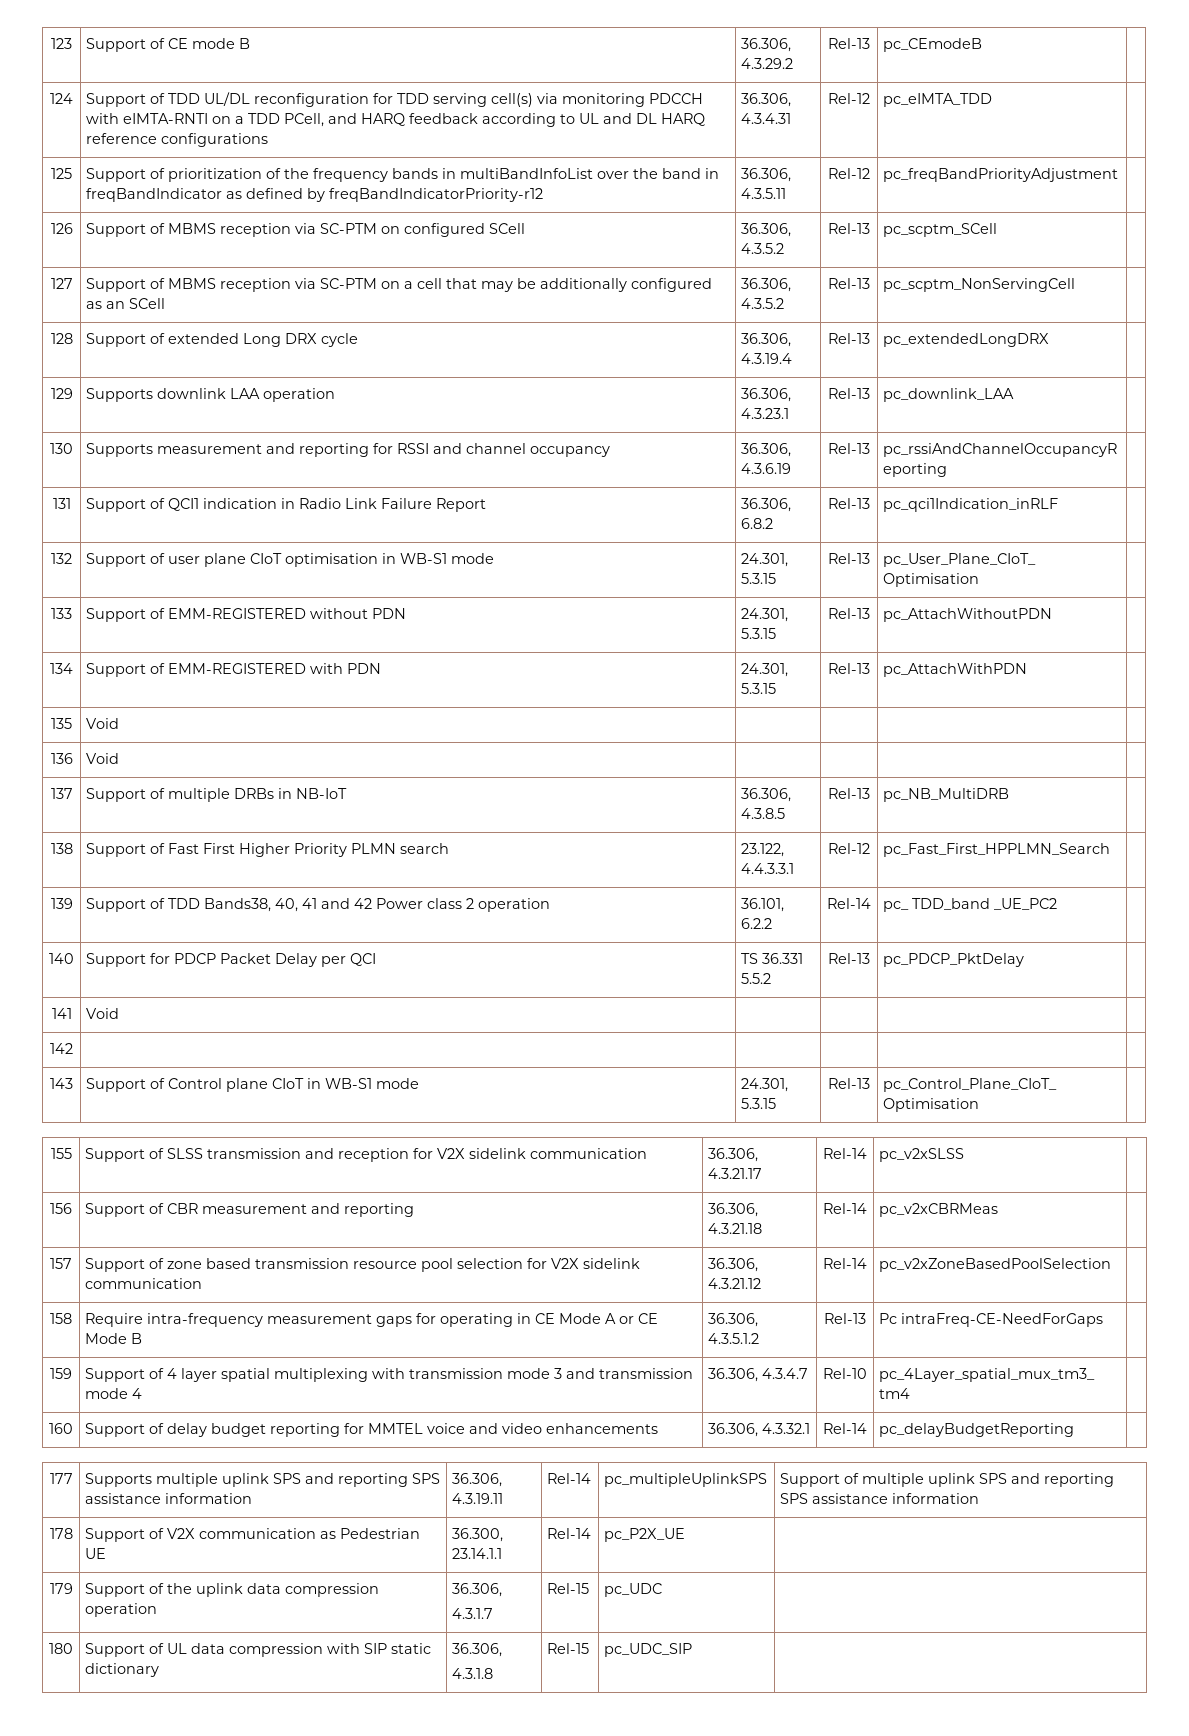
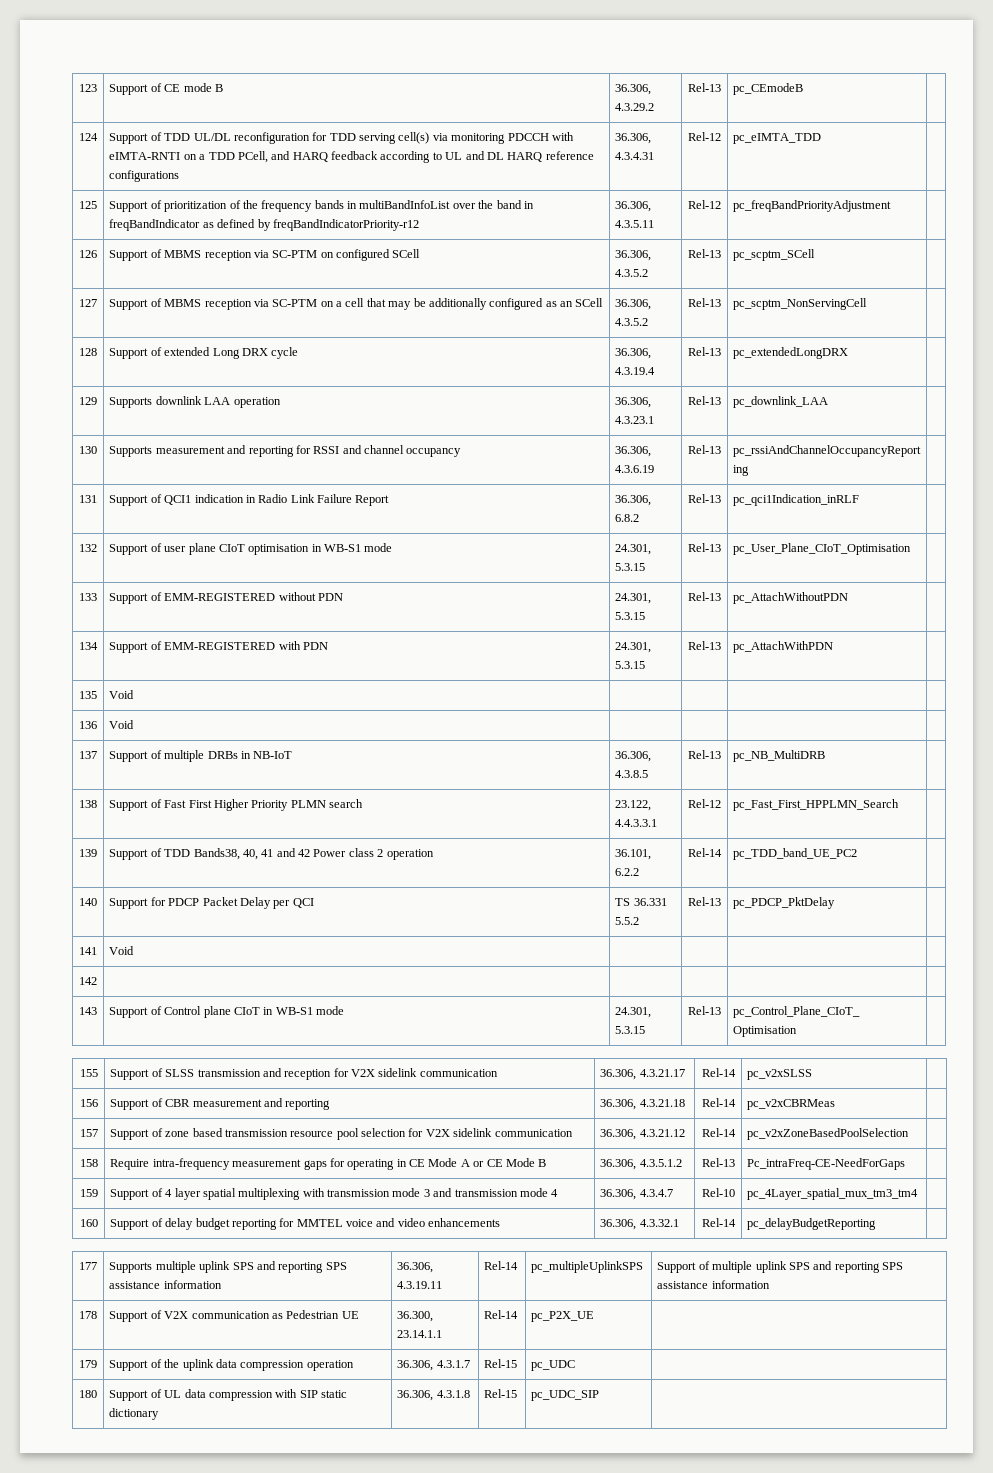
- 139 | Support of TDD Bands38, 40, 41 and 42 Power class 2 operation | 36.101, 6.2.2 | Rel-14 | pc_ TDD_band _UE_PC2 |
+ 139 | Support of TDD Bands38, 40, 41 and 42 Power class 2 operation | 36.101, 6.2.2 | Rel-14 | pc_TDD_band_UE_PC2 |
- 158 | Require intra-frequency measurement gaps for operating in CE Mode A or CE Mode B | 36.306, 4.3.5.1.2 | Rel-13 | Pc intraFreq-CE-NeedForGaps |
+ 158 | Require intra-frequency measurement gaps for operating in CE Mode A or CE Mode B | 36.306, 4.3.5.1.2 | Rel-13 | Pc_intraFreq-CE-NeedForGaps |
- 179 | Support of the uplink data compression operation | 36.306,
- 4.3.1.7 | Rel-15 | pc_UDC |
+ 179 | Support of the uplink data compression operation | 36.306, 4.3.1.7 | Rel-15 | pc_UDC |
- 180 | Support of UL data compression with SIP static dictionary | 36.306,
- 4.3.1.8 | Rel-15 | pc_UDC_SIP |
+ 180 | Support of UL data compression with SIP static dictionary | 36.306, 4.3.1.8 | Rel-15 | pc_UDC_SIP |

